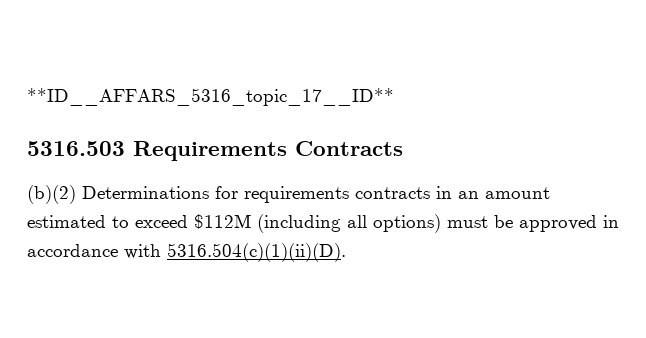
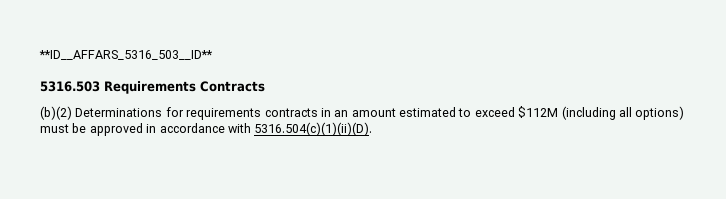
- **ID__AFFARS_5316_topic_17__ID**
+ **ID__AFFARS_5316_503__ID**

